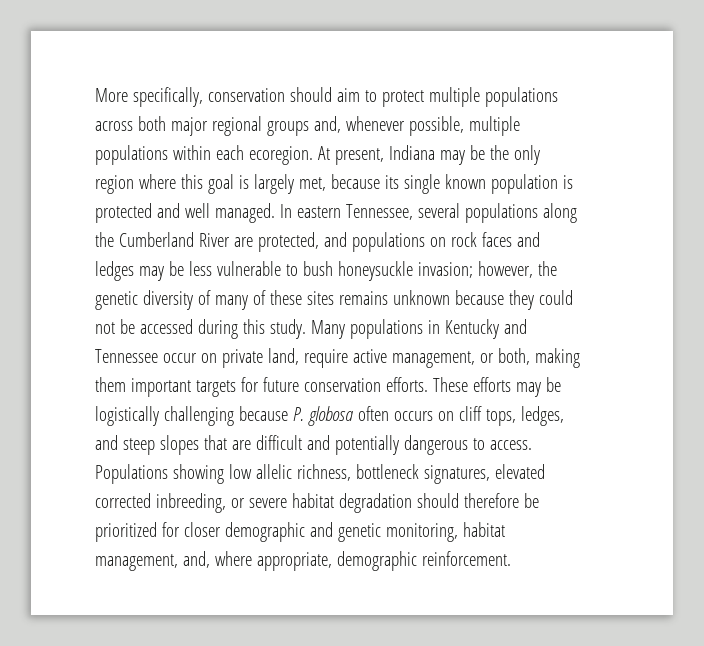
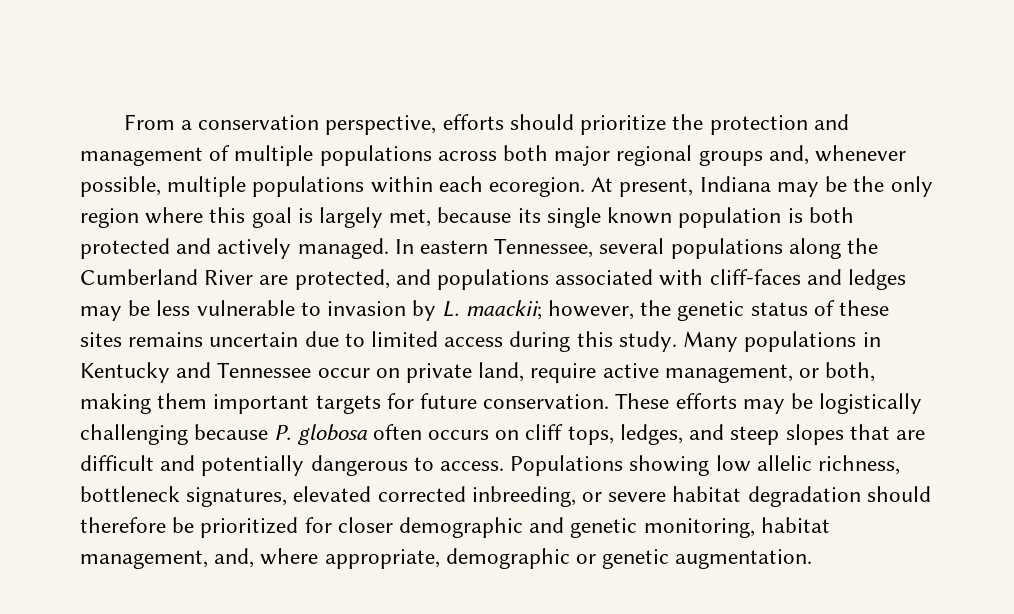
- More specifically, conservation should aim to protect multiple populations across both major regional groups and, whenever possible, multiple populations within each ecoregion.
+ From a conservation perspective, efforts should prioritize the protection and management of multiple populations across both major regional groups and, whenever possible, multiple populations within each ecoregion.
- At present, Indiana may be the only region where this goal is largely met, because its single known population is protected and well managed.
+ At present, Indiana may be the only region where this goal is largely met, because its single known population is both protected and actively managed.
- In eastern Tennessee, several populations along the Cumberland River are protected, and populations on rock faces and ledges may be less vulnerable to bush honeysuckle invasion; however, the genetic diversity of many of these sites remains unknown because they could not be accessed during this study.
+ In eastern Tennessee, several populations along the Cumberland River are protected, and populations associated with cliff-faces and ledges may be less vulnerable to invasion by L. maackii; however, the genetic status of these sites remains uncertain due to limited access during this study.
- Many populations in Kentucky and Tennessee occur on private land, require active management, or both, making them important targets for future conservation efforts.
+ Many populations in Kentucky and Tennessee occur on private land, require active management, or both, making them important targets for future conservation.
- Populations showing low allelic richness, bottleneck signatures, elevated corrected inbreeding, or severe habitat degradation should therefore be prioritized for closer demographic and genetic monitoring, habitat management, and, where appropriate, demographic reinforcement.
+ Populations showing low allelic richness, bottleneck signatures, elevated corrected inbreeding, or severe habitat degradation should therefore be prioritized for closer demographic and genetic monitoring, habitat management, and, where appropriate, demographic or genetic augmentation.

